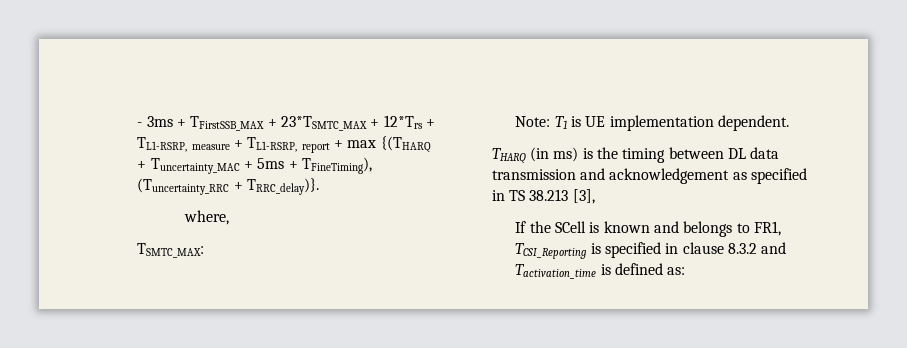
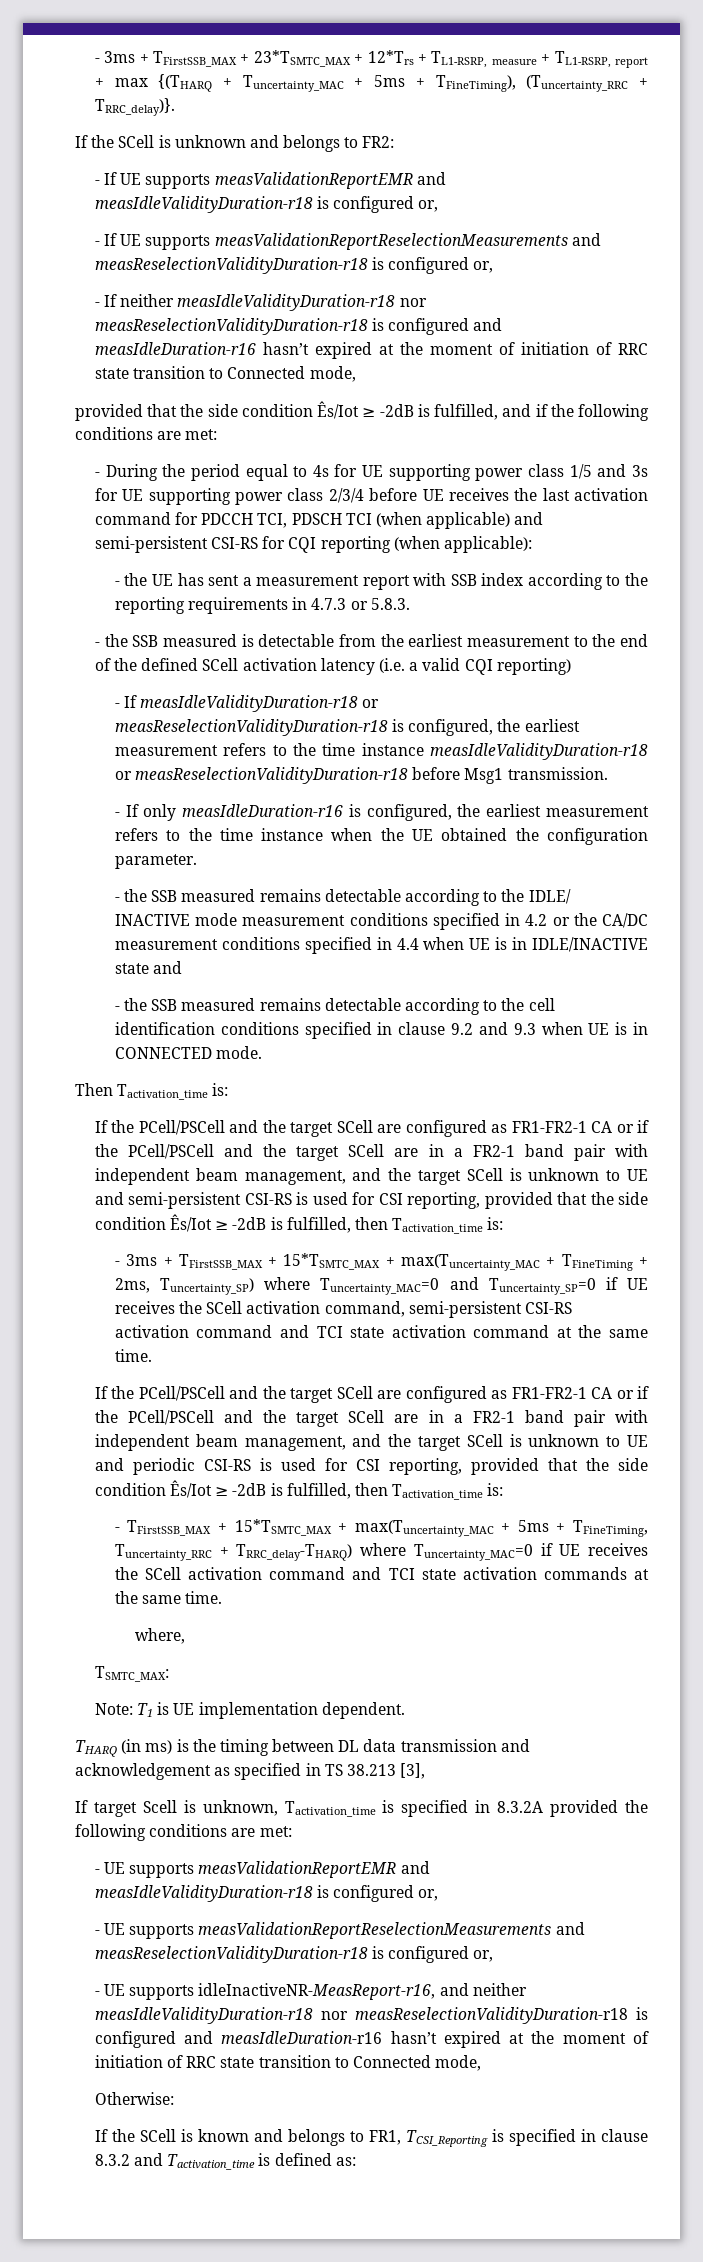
+ If the SCell is unknown and belongs to FR2:
+ - If UE supports measValidationReportEMR and measIdleValidityDuration-r18 is configured or,
+ - If UE supports measValidationReportReselectionMeasurements and measReselectionValidityDuration-r18 is configured or,
+ - If neither measIdleValidityDuration-r18 nor measReselectionValidityDuration-r18 is configured and measIdleDuration-r16 hasn’t expired at the moment of initiation of RRC state transition to Connected mode,
+ provided that the side condition Ês/Iot ≥ -2dB is fulfilled, and if the following conditions are met:
+ - During the period equal to 4s for UE supporting power class 1/5 and 3s for UE supporting power class 2/3/4 before UE receives the last activation command for PDCCH TCI, PDSCH TCI (when applicable) and semi-persistent CSI-RS for CQI reporting (when applicable):
+ - the UE has sent a measurement report with SSB index according to the reporting requirements in 4.7.3 or 5.8.3.
+ - the SSB measured is detectable from the earliest measurement to the end of the defined SCell activation latency (i.e. a valid CQI reporting)
+ - If measIdleValidityDuration-r18 or measReselectionValidityDuration-r18 is configured, the earliest measurement refers to the time instance measIdleValidityDuration-r18 or measReselectionValidityDuration-r18 before Msg1 transmission.
+ - If only measIdleDuration-r16 is configured, the earliest measurement refers to the time instance when the UE obtained the configuration parameter.
+ - the SSB measured remains detectable according to the IDLE/ INACTIVE mode measurement conditions specified in 4.2 or the CA/DC measurement conditions specified in 4.4 when UE is in IDLE/INACTIVE state and
+ - the SSB measured remains detectable according to the cell identification conditions specified in clause 9.2 and 9.3 when UE is in CONNECTED mode.
+ Then Tactivation_time is:
+ If the PCell/PSCell and the target SCell are configured as FR1-FR2-1 CA or if the PCell/PSCell and the target SCell are in a FR2-1 band pair with independent beam management, and the target SCell is unknown to UE and semi-persistent CSI-RS is used for CSI reporting, provided that the side condition Ês/Iot ≥ -2dB is fulfilled, then Tactivation_time is:
+ - 3ms + TFirstSSB_MAX + 15*TSMTC_MAX + max(Tuncertainty_MAC + TFineTiming + 2ms, Tuncertainty_SP) where Tuncertainty_MAC=0 and Tuncertainty_SP=0 if UE receives the SCell activation command, semi-persistent CSI-RS activation command and TCI state activation command at the same time.
+ If the PCell/PSCell and the target SCell are configured as FR1-FR2-1 CA or if the PCell/PSCell and the target SCell are in a FR2-1 band pair with independent beam management, and the target SCell is unknown to UE and periodic CSI-RS is used for CSI reporting, provided that the side condition Ês/Iot ≥ -2dB is fulfilled, then Tactivation_time is:
+ - TFirstSSB_MAX + 15*TSMTC_MAX + max(Tuncertainty_MAC + 5ms + TFineTiming, Tuncertainty_RRC + TRRC_delay-THARQ) where Tuncertainty_MAC=0 if UE receives the SCell activation command and TCI state activation commands at the same time.
+ If target Scell is unknown, Tactivation_time is specified in 8.3.2A provided the following conditions are met:
+ - UE supports measValidationReportEMR and measIdleValidityDuration-r18 is configured or,
+ - UE supports measValidationReportReselectionMeasurements and measReselectionValidityDuration-r18 is configured or,
+ - UE supports idleInactiveNR-MeasReport-r16, and neither measIdleValidityDuration-r18 nor measReselectionValidityDuration-r18 is configured and measIdleDuration-r16 hasn’t expired at the moment of initiation of RRC state transition to Connected mode,
+ Otherwise:

